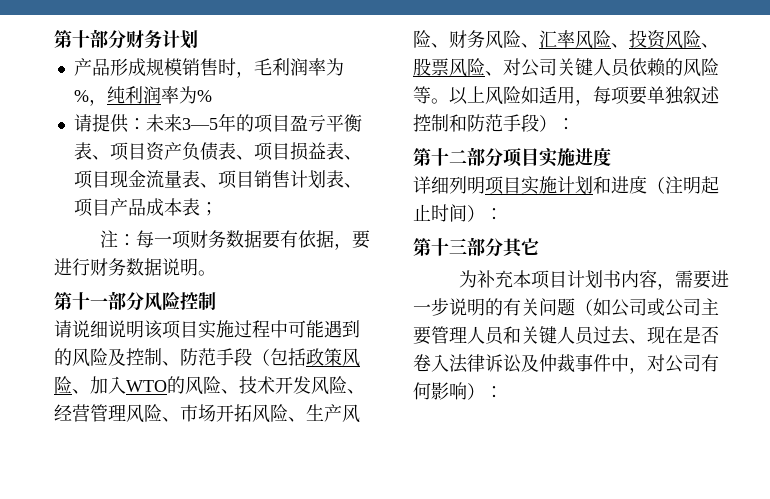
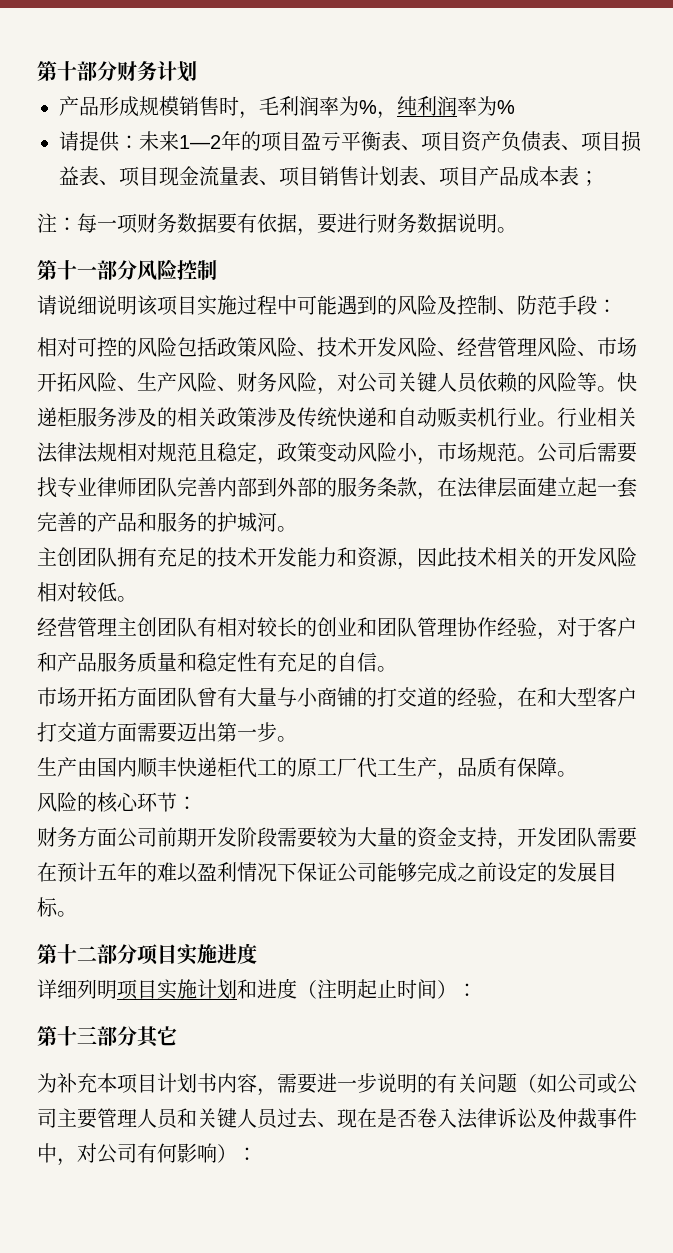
- 请提供：未来3—5年的项目盈亏平衡表、项目资产负债表、项目损益表、项目现金流量表、项目销售计划表、项目产品成本表；
+ 请提供：未来1—2年的项目盈亏平衡表、项目资产负债表、项目损益表、项目现金流量表、项目销售计划表、项目产品成本表；
- 请说细说明该项目实施过程中可能遇到的风险及控制、防范手段（包括政策风险、加入WTO的风险、技术开发风险、经营管理风险、市场开拓风险、生产风险、财务风险、汇率风险、投资风险、股票风险、对公司关键人员依赖的风险等。
+ 请说细说明该项目实施过程中可能遇到的风险及控制、防范手段：
+ 相对可控的风险包括政策风险、技术开发风险、经营管理风险、市场开拓风险、生产风险、财务风险，对公司关键人员依赖的风险等。
- 以上风险如适用，每项要单独叙述控制和防范手段）：
+ 快递柜服务涉及的相关政策涉及传统快递和自动贩卖机行业。行业相关法律法规相对规范且稳定，政策变动风险小，市场规范。公司后需要找专业律师团队完善内部到外部的服务条款，在法律层面建立起一套完善的产品和服务的护城河。
+ 主创团队拥有充足的技术开发能力和资源，因此技术相关的开发风险相对较低。
+ 经营管理主创团队有相对较长的创业和团队管理协作经验，对于客户和产品服务质量和稳定性有充足的自信。
+ 市场开拓方面团队曾有大量与小商铺的打交道的经验，在和大型客户打交道方面需要迈出第一步。
+ 生产由国内顺丰快递柜代工的原工厂代工生产，品质有保障。
+ 风险的核心环节：
+ 财务方面公司前期开发阶段需要较为大量的资金支持，开发团队需要在预计五年的难以盈利情况下保证公司能够完成之前设定的发展目标。

